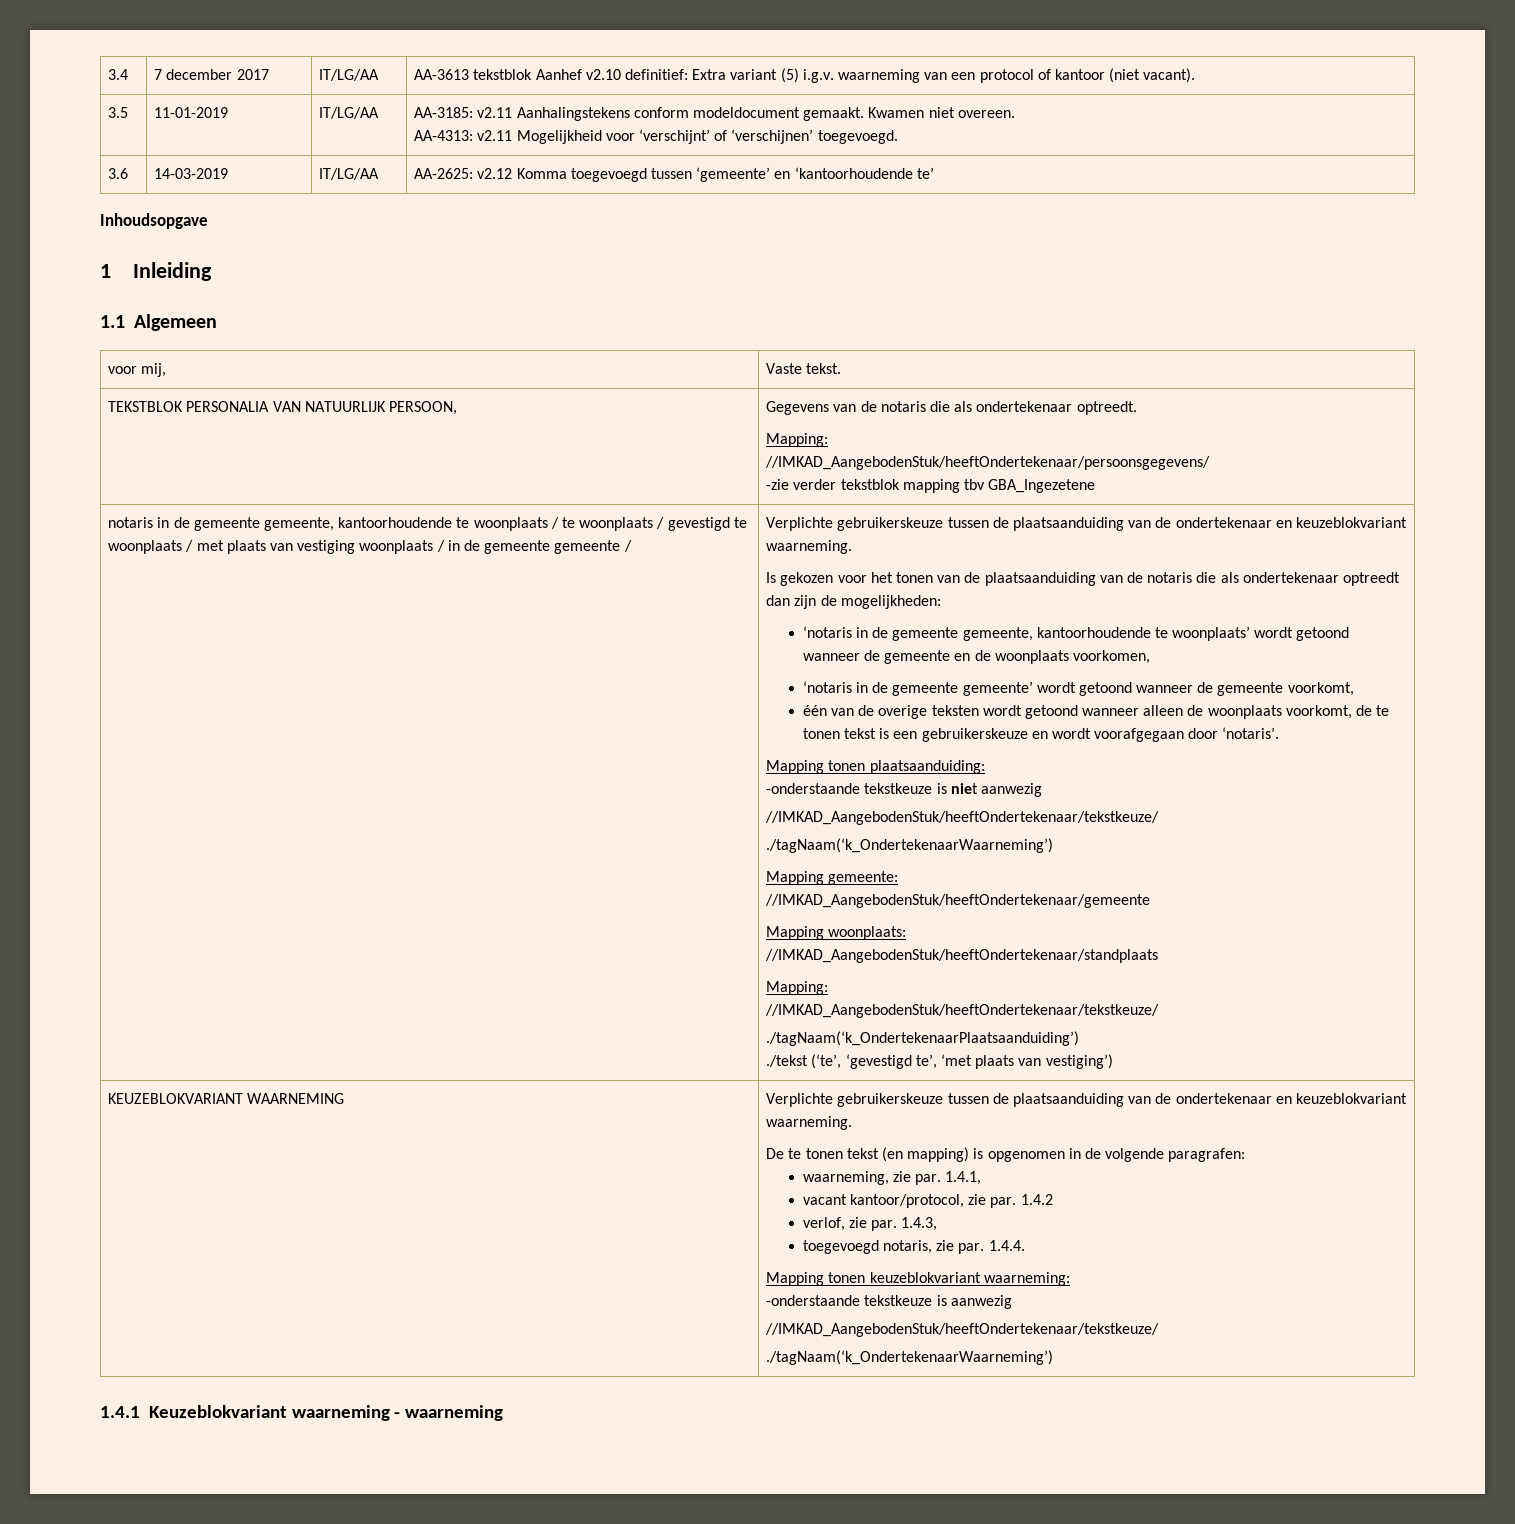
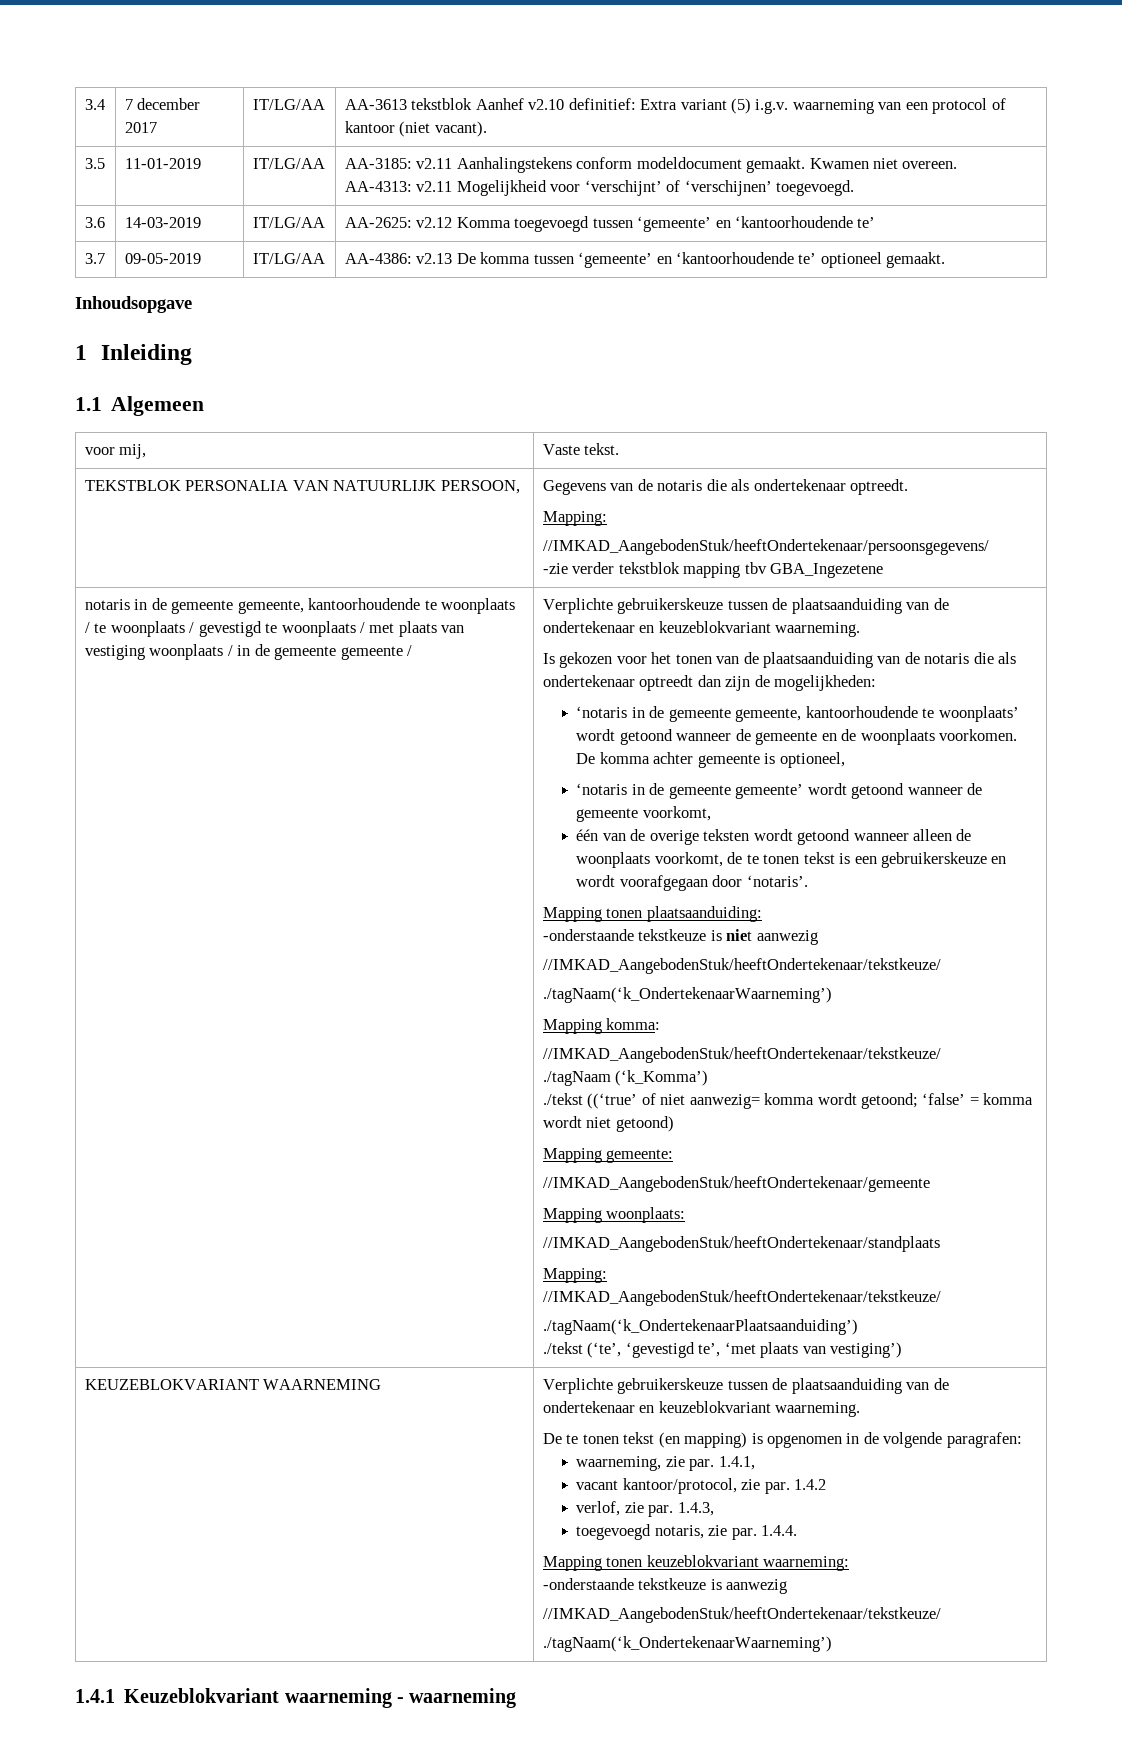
+ 3.7 | 09-05-2019 | IT/LG/AA | AA-4386: v2.13 De komma tussen ‘gemeente’ en ‘kantoorhoudende te’ optioneel gemaakt.
- ‘notaris in de gemeente gemeente, kantoorhoudende te woonplaats’ wordt getoond wanneer de gemeente en de woonplaats voorkomen,
+ ‘notaris in de gemeente gemeente, kantoorhoudende te woonplaats’ wordt getoond wanneer de gemeente en de woonplaats voorkomen. De komma achter gemeente is optioneel,
+ Mapping komma:
+ //IMKAD_AangebodenStuk/heeftOndertekenaar/tekstkeuze/
+ ./tagNaam (‘k_Komma’)
+ ./tekst ((‘true’ of niet aanwezig= komma wordt getoond; ‘false’ = komma wordt niet getoond)

